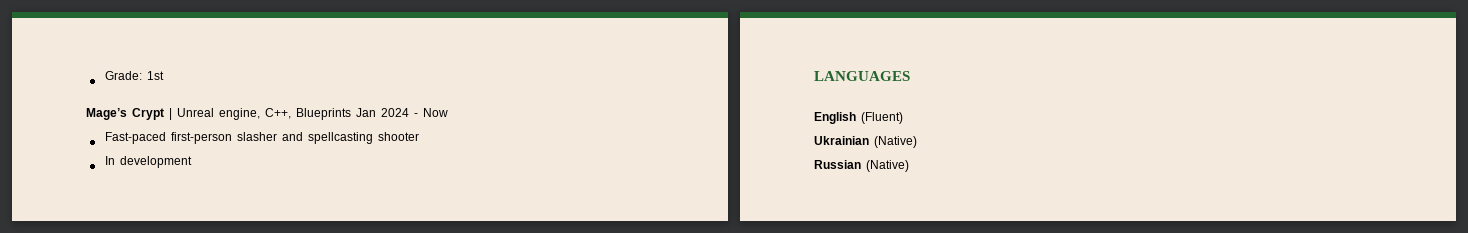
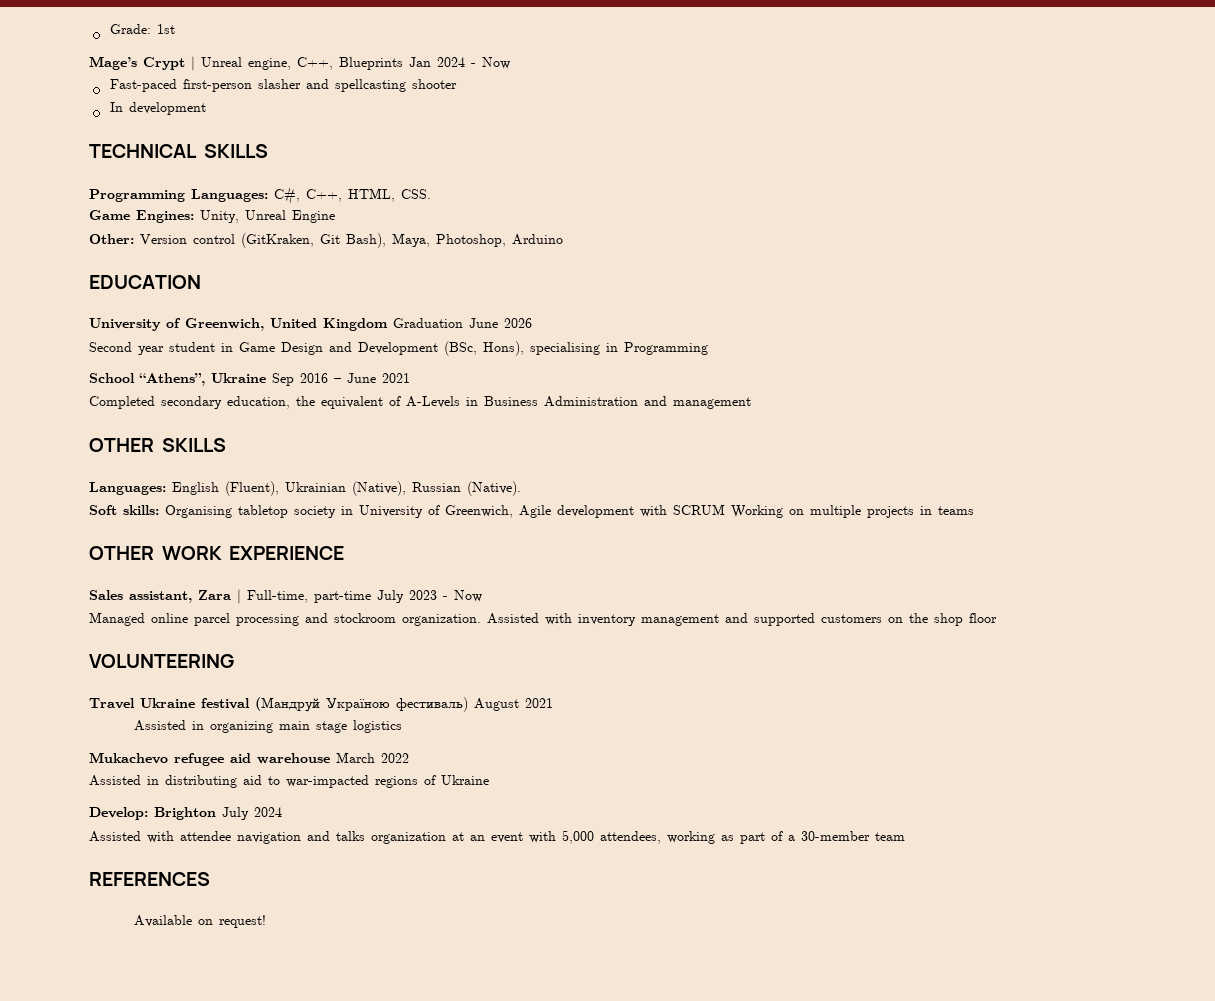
- LANGUAGES
- English (Fluent)
- Ukrainian (Native)
- Russian (Native)
+ TECHNICAL SKILLS
+ Programming Languages: C#, C++, HTML, CSS.
+ Game Engines: Unity, Unreal Engine
+ Other: Version control (GitKraken, Git Bash), Maya, Photoshop, Arduino
+ EDUCATION
+ University of Greenwich, United Kingdom Graduation June 2026
+ Second year student in Game Design and Development (BSc, Hons), specialising in Programming
+ School “Athens”, Ukraine Sep 2016 – June 2021
+ Completed secondary education, the equivalent of A-Levels in Business Administration and management
+ OTHER SKILLS
+ Languages: English (Fluent), Ukrainian (Native), Russian (Native).
+ Soft skills: Organising tabletop society in University of Greenwich, Agile development with SCRUM Working on multiple projects in teams
+ OTHER WORK EXPERIENCE
+ Sales assistant, Zara | Full-time, part-time July 2023 - Now
+ Managed online parcel processing and stockroom organization. Assisted with inventory management and supported customers on the shop floor
+ VOLUNTEERING
+ Travel Ukraine festival (Мандруй Україною фестиваль) August 2021
+ Assisted in organizing main stage logistics
+ Mukachevo refugee aid warehouse March 2022
+ Assisted in distributing aid to war-impacted regions of Ukraine
+ Develop: Brighton July 2024
+ Assisted with attendee navigation and talks organization at an event with 5,000 attendees, working as part of a 30-member team
+ REFERENCES
+ Available on request!

